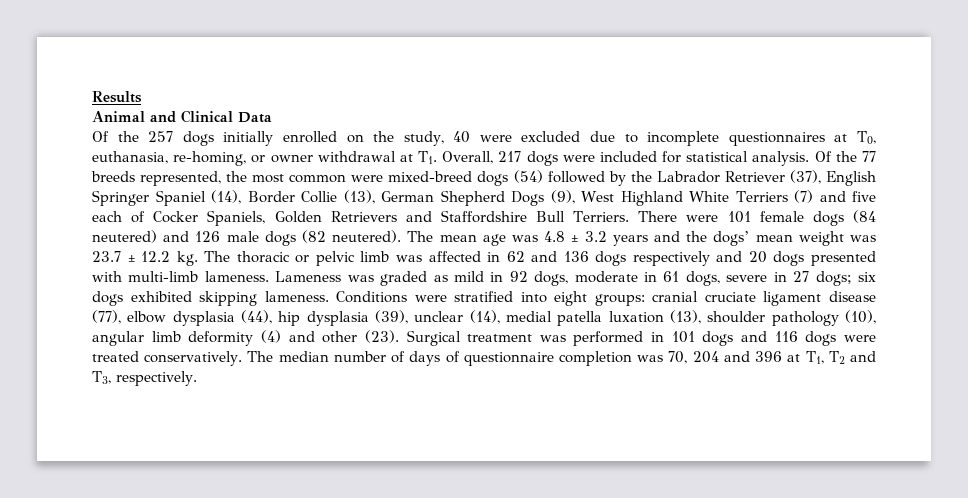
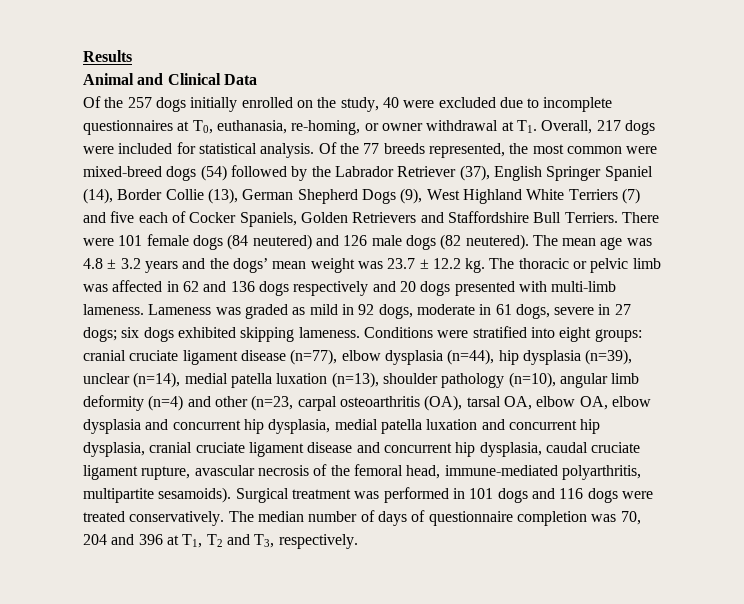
- Conditions were stratified into eight groups: cranial cruciate ligament disease (77), elbow dysplasia (44), hip dysplasia (39), unclear (14), medial patella luxation (13), shoulder pathology (10), angular limb deformity (4) and other (23).
+ Conditions were stratified into eight groups: cranial cruciate ligament disease (n=77), elbow dysplasia (n=44), hip dysplasia (n=39), unclear (n=14), medial patella luxation (n=13), shoulder pathology (n=10), angular limb deformity (n=4) and other (n=23, carpal osteoarthritis (OA), tarsal OA, elbow OA, elbow dysplasia and concurrent hip dysplasia, medial patella luxation and concurrent hip dysplasia, cranial cruciate ligament disease and concurrent hip dysplasia, caudal cruciate ligament rupture, avascular necrosis of the femoral head, immune-mediated polyarthritis, multipartite sesamoids).

